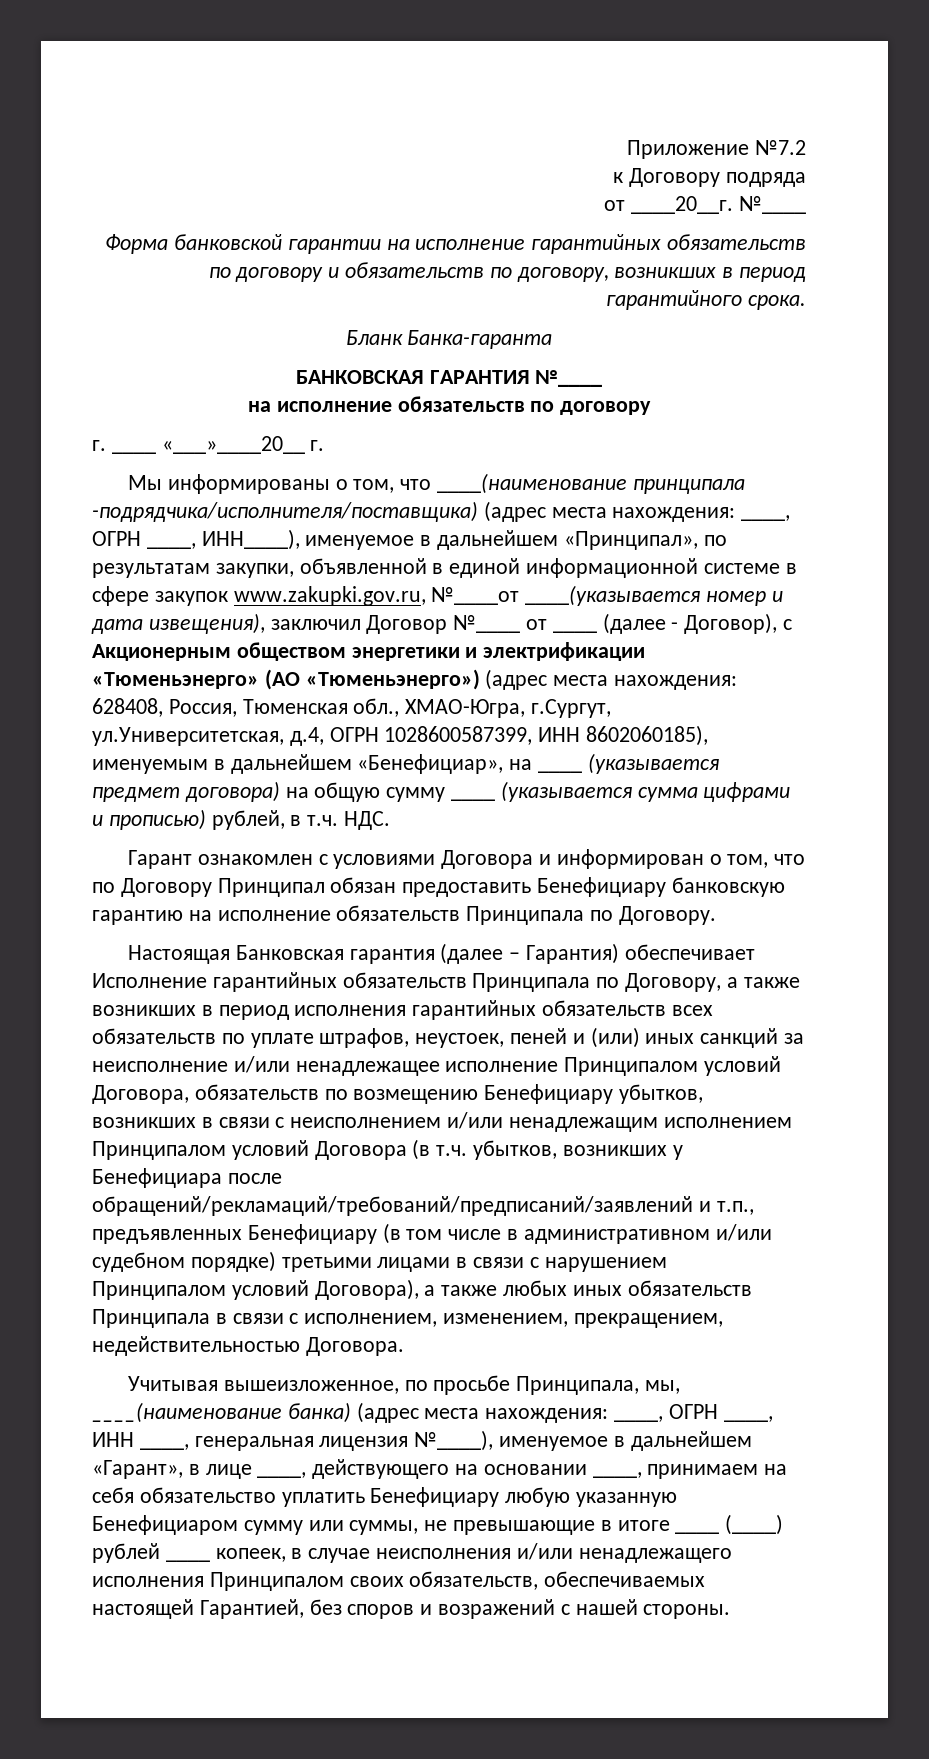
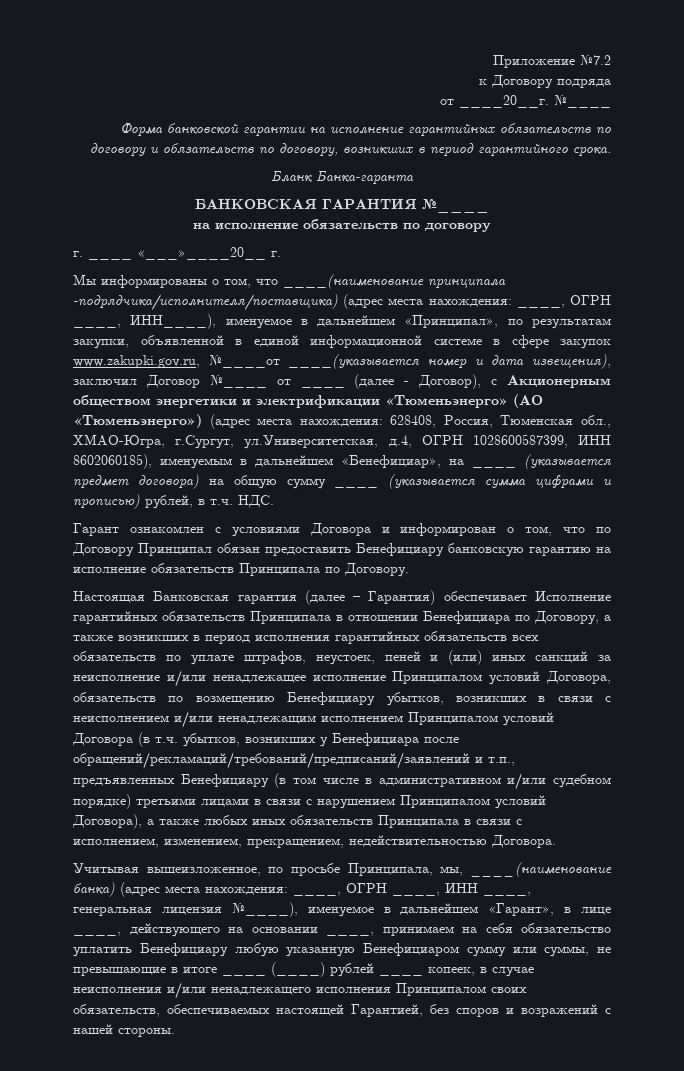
- Настоящая Банковская гарантия (далее – Гарантия) обеспечивает Исполнение гарантийных обязательств Принципала по Договору, а также возникших в период исполнения гарантийных обязательств всех обязательств по уплате штрафов, неустоек, пеней и (или) иных санкций за неисполнение и/или ненадлежащее исполнение Принципалом условий Договора, обязательств по возмещению Бенефициару убытков, возникших в связи с неисполнением и/или ненадлежащим исполнением Принципалом условий Договора (в т.ч. убытков, возникших у Бенефициара после обращений/рекламаций/требований/предписаний/заявлений и т.п., предъявленных Бенефициару (в том числе в административном и/или судебном порядке) третьими лицами в связи с нарушением Принципалом условий Договора), а также любых иных обязательств Принципала в связи с исполнением, изменением, прекращением, недействительностью Договора.
+ Настоящая Банковская гарантия (далее – Гарантия) обеспечивает Исполнение гарантийных обязательств Принципала в отношении Бенефициара по Договору, а также возникших в период исполнения гарантийных обязательств всех обязательств по уплате штрафов, неустоек, пеней и (или) иных санкций за неисполнение и/или ненадлежащее исполнение Принципалом условий Договора, обязательств по возмещению Бенефициару убытков, возникших в связи с неисполнением и/или ненадлежащим исполнением Принципалом условий Договора (в т.ч. убытков, возникших у Бенефициара после обращений/рекламаций/требований/предписаний/заявлений и т.п., предъявленных Бенефициару (в том числе в административном и/или судебном порядке) третьими лицами в связи с нарушением Принципалом условий Договора), а также любых иных обязательств Принципала в связи с исполнением, изменением, прекращением, недействительностью Договора.

